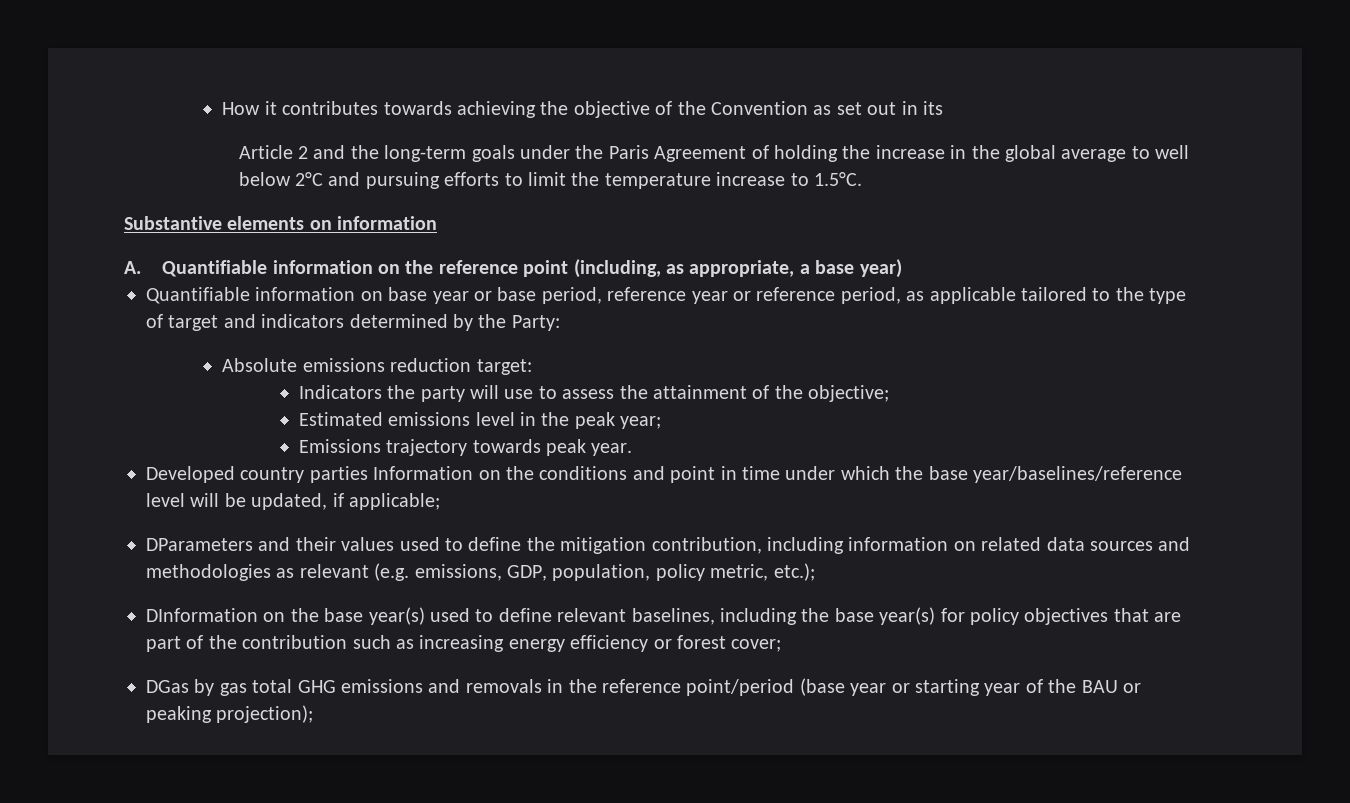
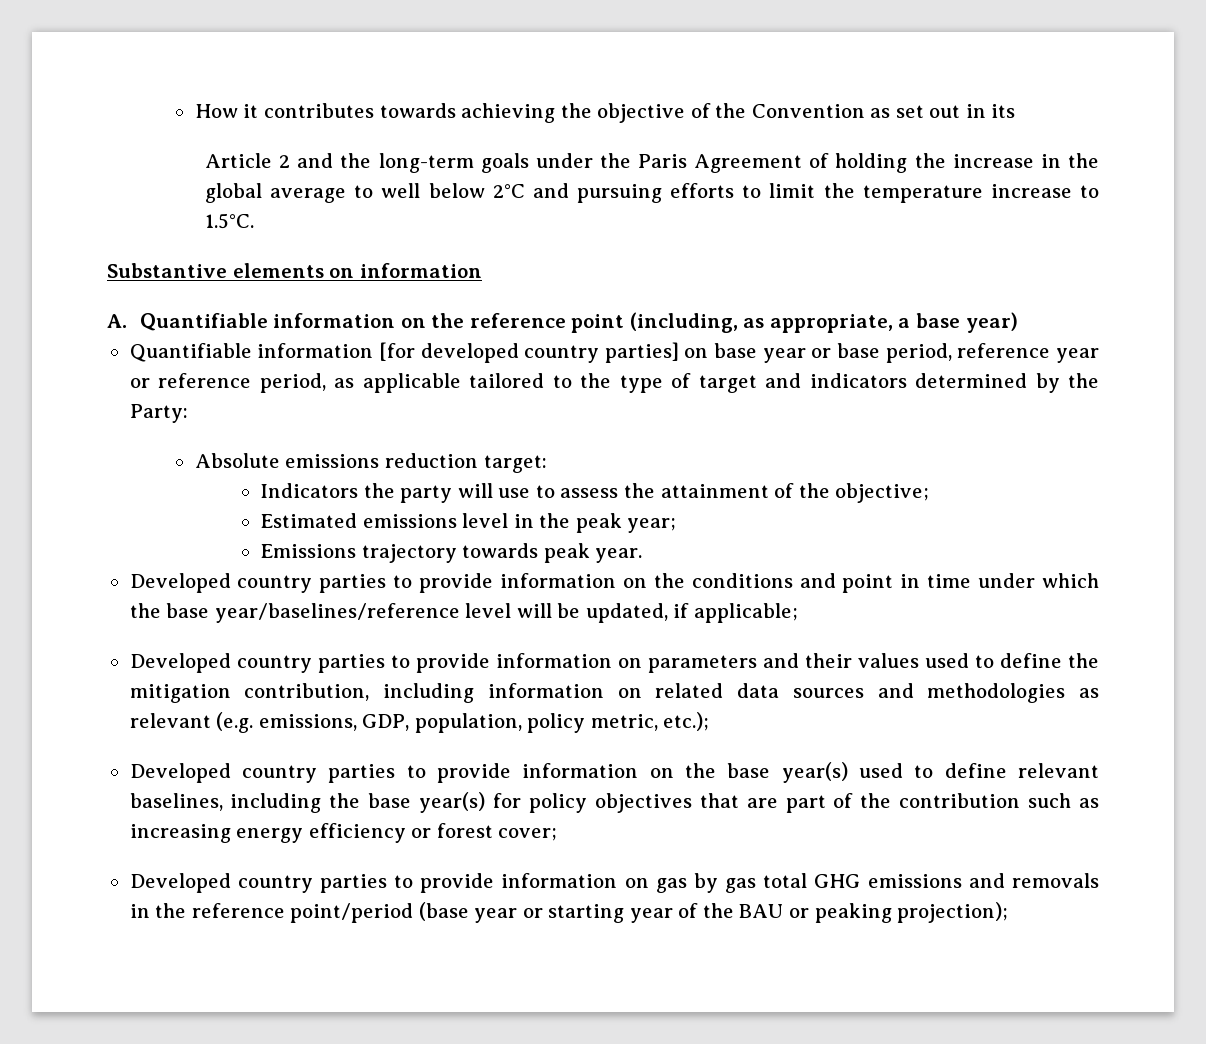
- Quantifiable information on base year or base period, reference year or reference period, as applicable tailored to the type of target and indicators determined by the Party:
+ Quantifiable information [for developed country parties] on base year or base period, reference year or reference period, as applicable tailored to the type of target and indicators determined by the Party:
- Developed country parties Information on the conditions and point in time under which the base year/baselines/reference level will be updated, if applicable;
+ Developed country parties to provide information on the conditions and point in time under which the base year/baselines/reference level will be updated, if applicable;
- DParameters and their values used to define the mitigation contribution, including information on related data sources and methodologies as relevant (e.g. emissions, GDP, population, policy metric, etc.);
+ Developed country parties to provide information on parameters and their values used to define the mitigation contribution, including information on related data sources and methodologies as relevant (e.g. emissions, GDP, population, policy metric, etc.);
- DInformation on the base year(s) used to define relevant baselines, including the base year(s) for policy objectives that are part of the contribution such as increasing energy efficiency or forest cover;
+ Developed country parties to provide information on the base year(s) used to define relevant baselines, including the base year(s) for policy objectives that are part of the contribution such as increasing energy efficiency or forest cover;
- DGas by gas total GHG emissions and removals in the reference point/period (base year or starting year of the BAU or peaking projection);
+ Developed country parties to provide information on gas by gas total GHG emissions and removals in the reference point/period (base year or starting year of the BAU or peaking projection);

